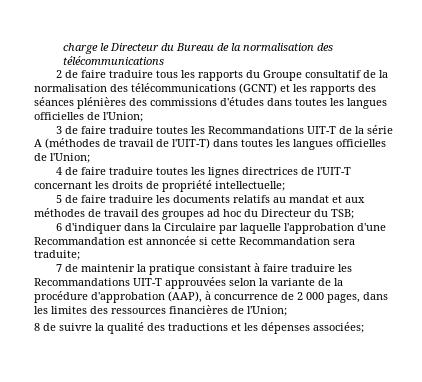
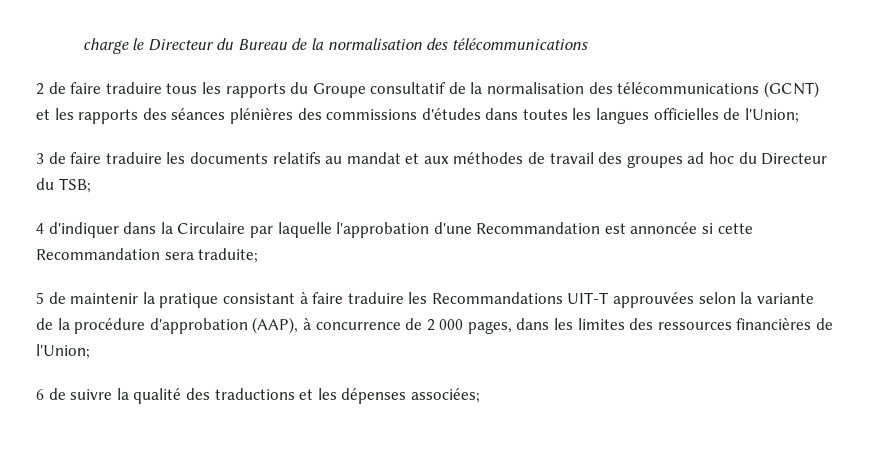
- 3 de faire traduire toutes les Recommandations UIT-T de la série A (méthodes de travail de l'UIT-T) dans toutes les langues officielles de l'Union;
- 4 de faire traduire toutes les lignes directrices de l'UIT-T concernant les droits de propriété intellectuelle;
- 5 de faire traduire les documents relatifs au mandat et aux méthodes de travail des groupes ad hoc du Directeur du TSB;
+ 3 de faire traduire les documents relatifs au mandat et aux méthodes de travail des groupes ad hoc du Directeur du TSB;
- 6 d'indiquer dans la Circulaire par laquelle l'approbation d'une Recommandation est annoncée si cette Recommandation sera traduite;
+ 4 d'indiquer dans la Circulaire par laquelle l'approbation d'une Recommandation est annoncée si cette Recommandation sera traduite;
- 7 de maintenir la pratique consistant à faire traduire les Recommandations UIT-T approuvées selon la variante de la procédure d'approbation (AAP), à concurrence de 2 000 pages, dans les limites des ressources financières de l'Union;
+ 5 de maintenir la pratique consistant à faire traduire les Recommandations UIT-T approuvées selon la variante de la procédure d'approbation (AAP), à concurrence de 2 000 pages, dans les limites des ressources financières de l'Union;
- 8 de suivre la qualité des traductions et les dépenses associées;
+ 6 de suivre la qualité des traductions et les dépenses associées;

